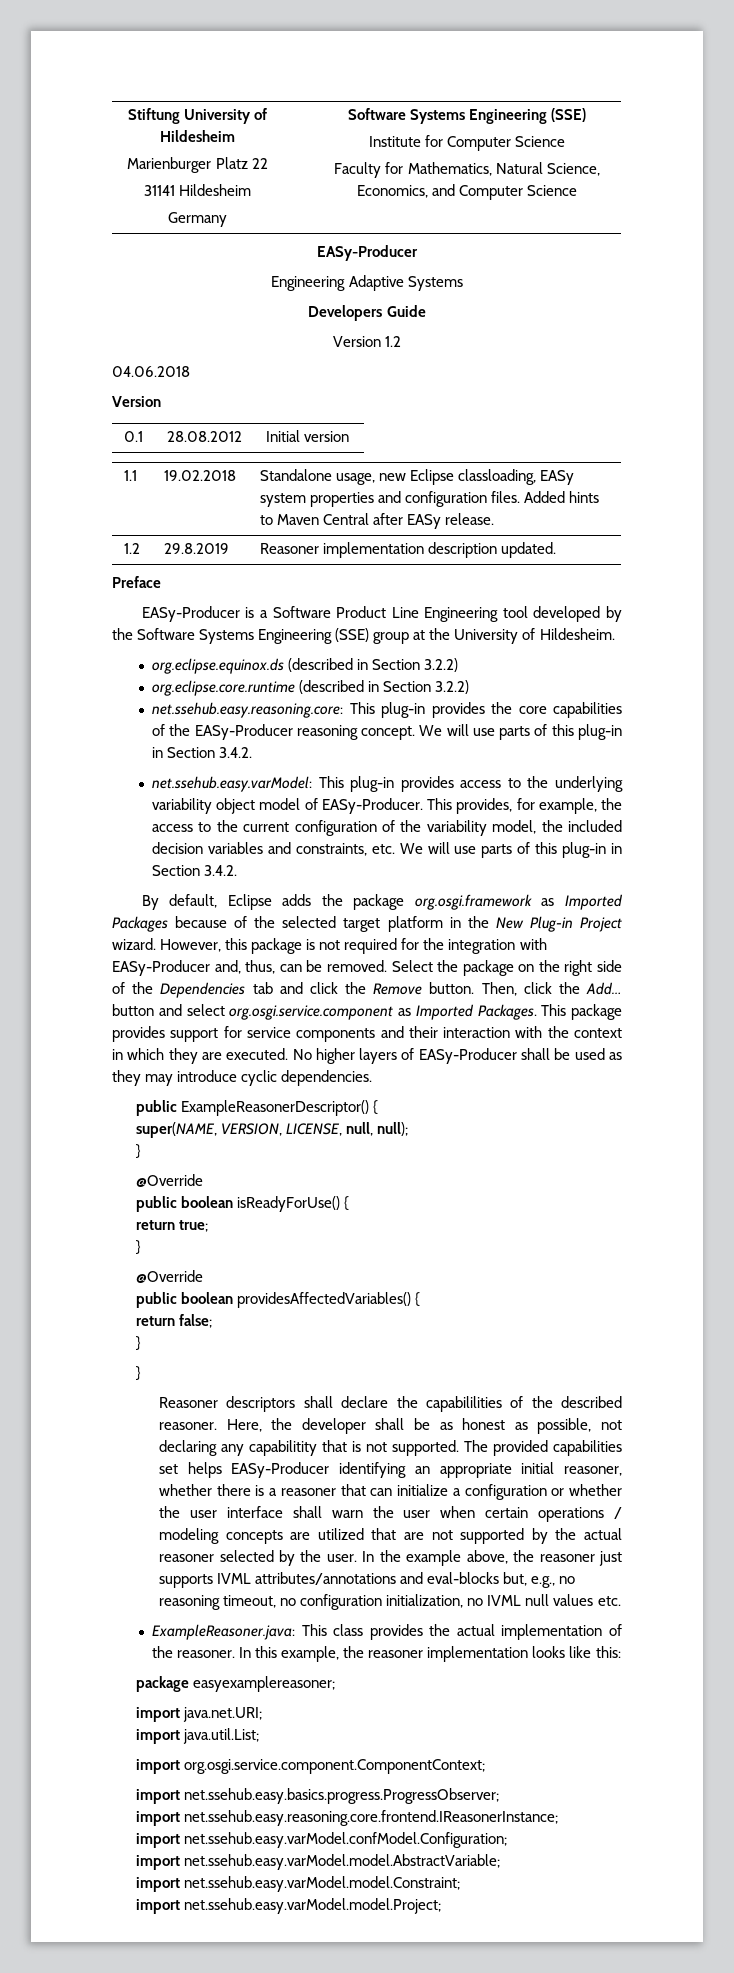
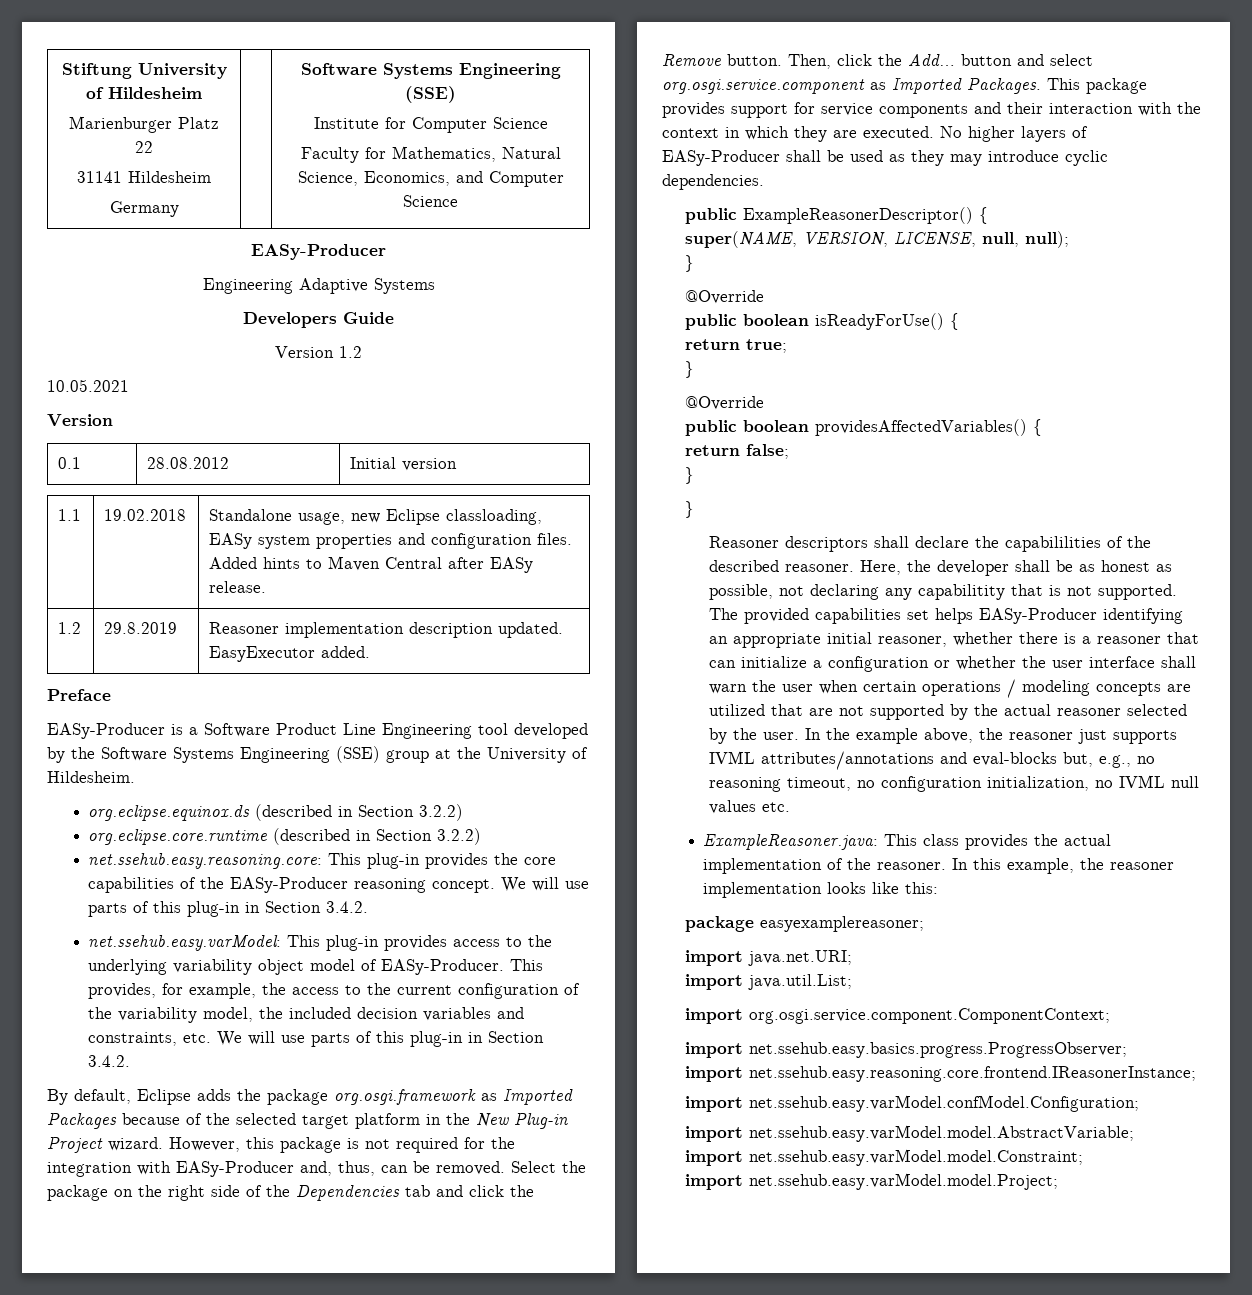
- 04.06.2018
+ 10.05.2021
- 1.2 | 29.8.2019 | Reasoner implementation description updated.
+ 1.2 | 29.8.2019 | Reasoner implementation description updated. EasyExecutor added.

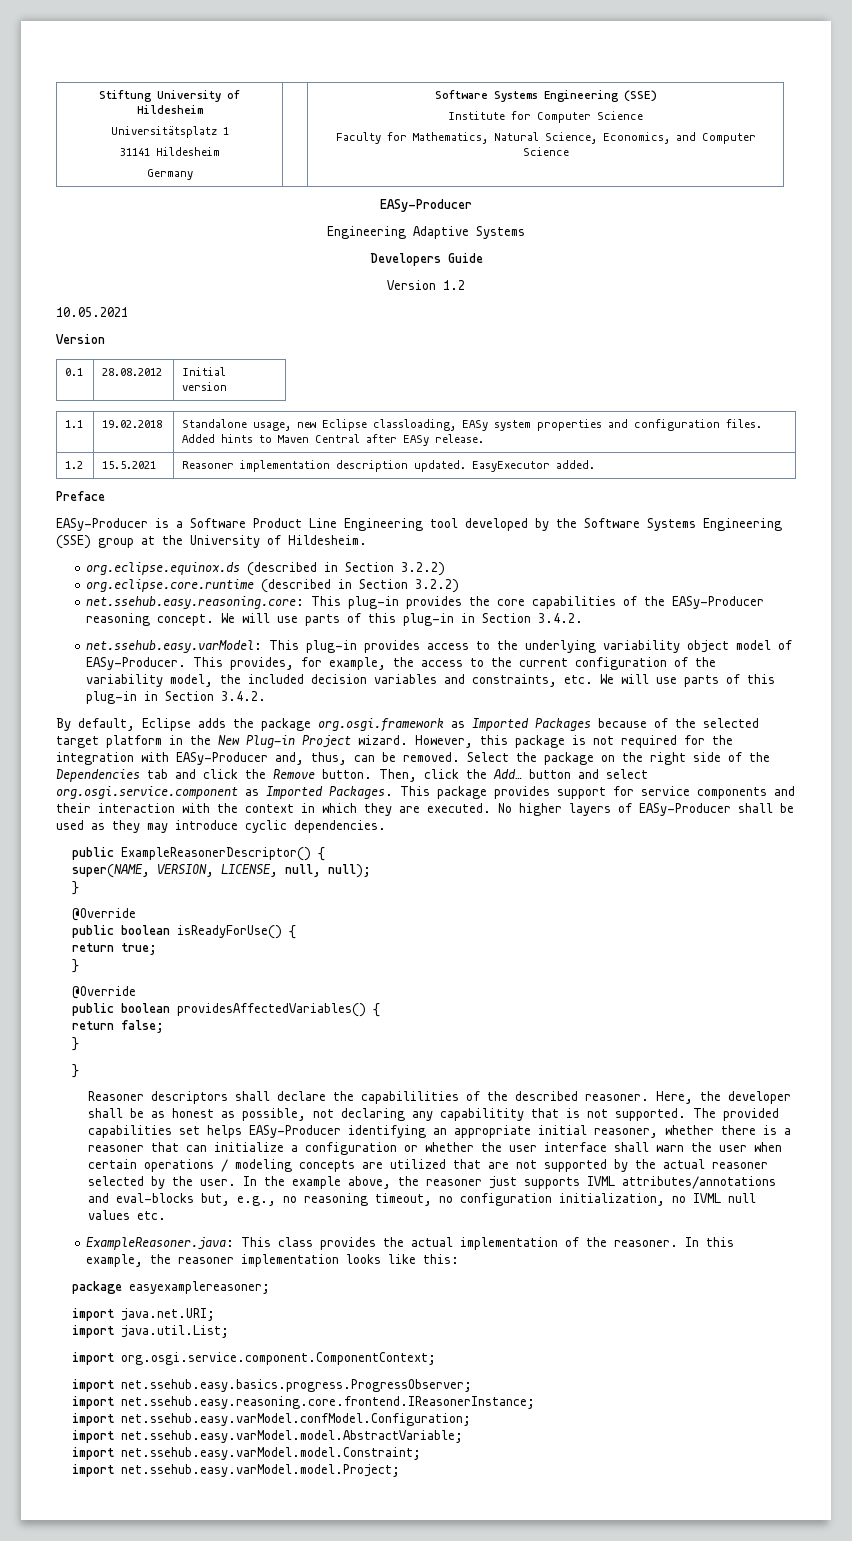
  Stiftung University of Hildesheim
- Marienburger Platz 22
+ Universitätsplatz 1
- 1.2 | 29.8.2019 | Reasoner implementation description updated. EasyExecutor added.
+ 1.2 | 15.5.2021 | Reasoner implementation description updated. EasyExecutor added.

